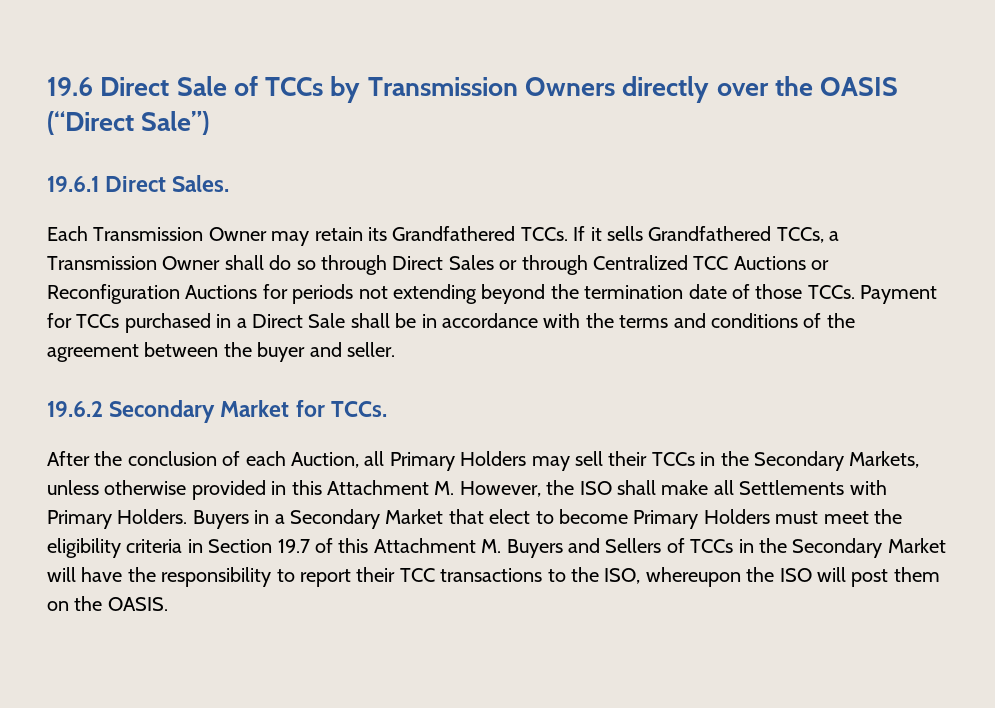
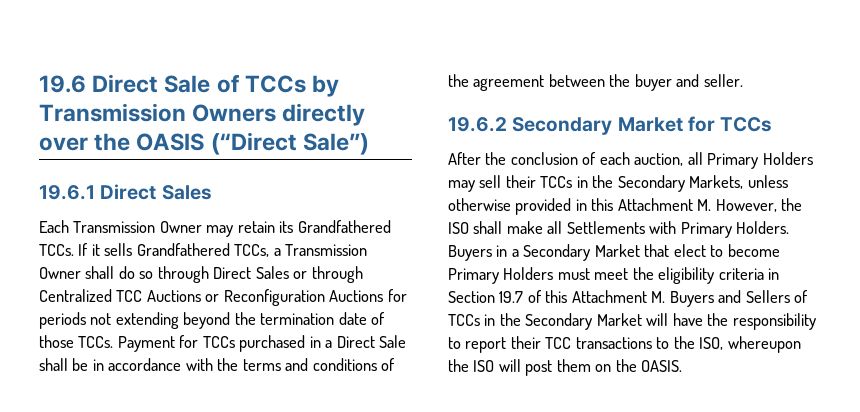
- 19.6.1 Direct Sales.
+ 19.6.1 Direct Sales
- 19.6.2 Secondary Market for TCCs.
+ 19.6.2 Secondary Market for TCCs
- After the conclusion of each Auction, all Primary Holders may sell their TCCs in the Secondary Markets, unless otherwise provided in this Attachment M. However, the ISO shall make all Settlements with Primary Holders.
+ After the conclusion of each auction, all Primary Holders may sell their TCCs in the Secondary Markets, unless otherwise provided in this Attachment M. However, the ISO shall make all Settlements with Primary Holders.

